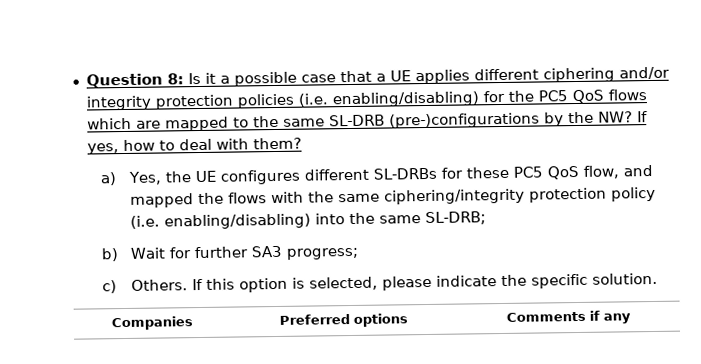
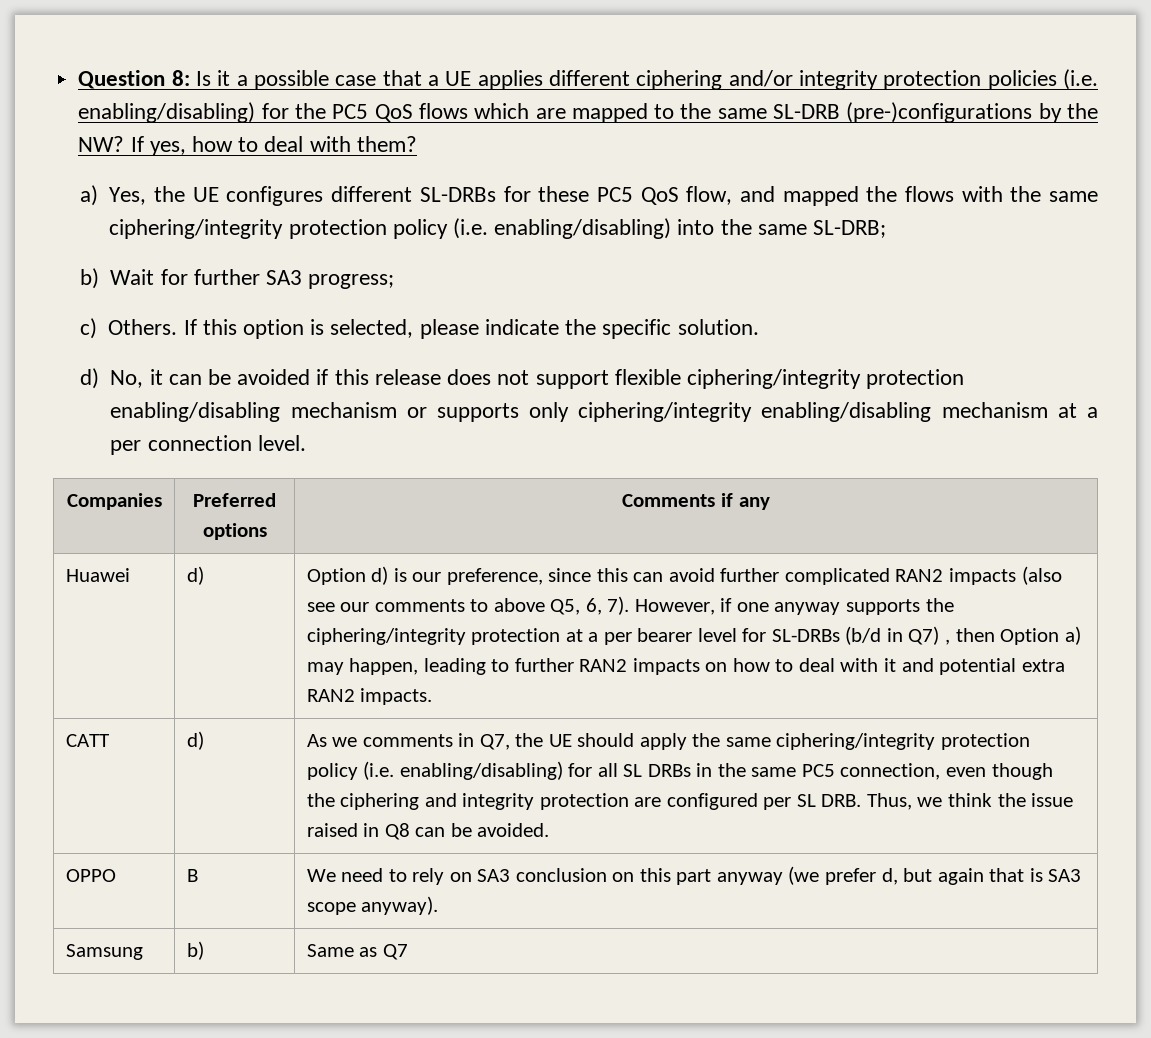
+ d) No, it can be avoided if this release does not support flexible ciphering/integrity protection enabling/disabling mechanism or supports only ciphering/integrity enabling/disabling mechanism at a per connection level.
+ Huawei | d) | Option d) is our preference, since this can avoid further complicated RAN2 impacts (also see our comments to above Q5, 6, 7). However, if one anyway supports the ciphering/integrity protection at a per bearer level for SL-DRBs (b/d in Q7) , then Option a) may happen, leading to further RAN2 impacts on how to deal with it and potential extra RAN2 impacts.
+ CATT | d) | As we comments in Q7, the UE should apply the same ciphering/integrity protection policy (i.e. enabling/disabling) for all SL DRBs in the same PC5 connection, even though the ciphering and integrity protection are configured per SL DRB. Thus, we think the issue raised in Q8 can be avoided.
+ OPPO | B | We need to rely on SA3 conclusion on this part anyway (we prefer d, but again that is SA3 scope anyway).
+ Samsung | b) | Same as Q7

